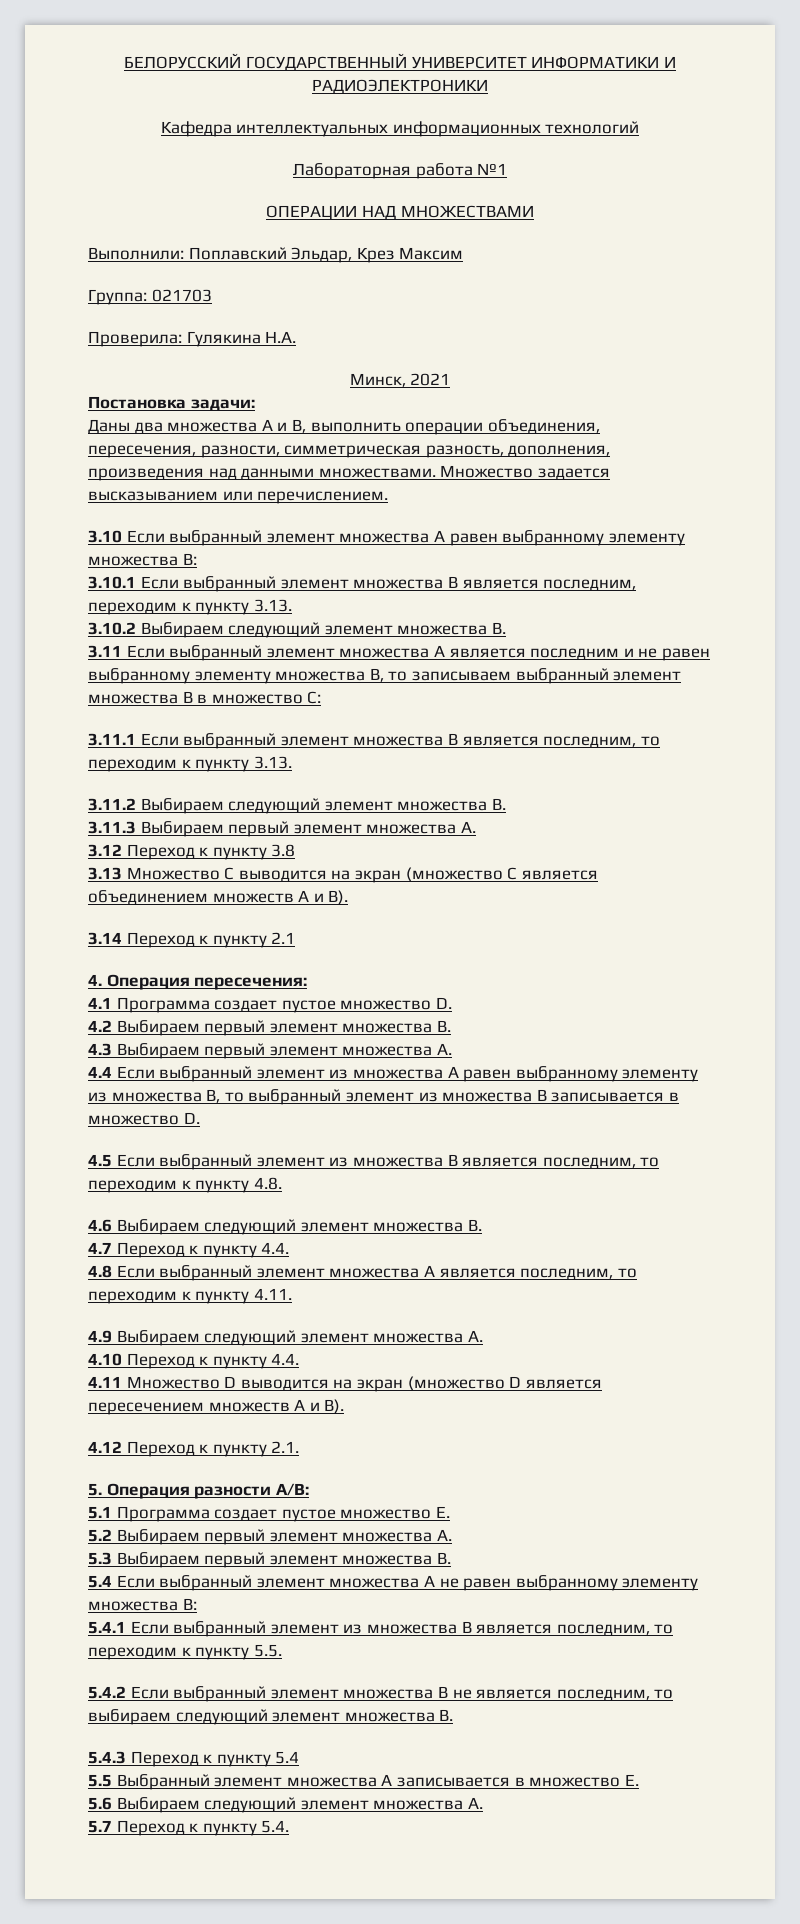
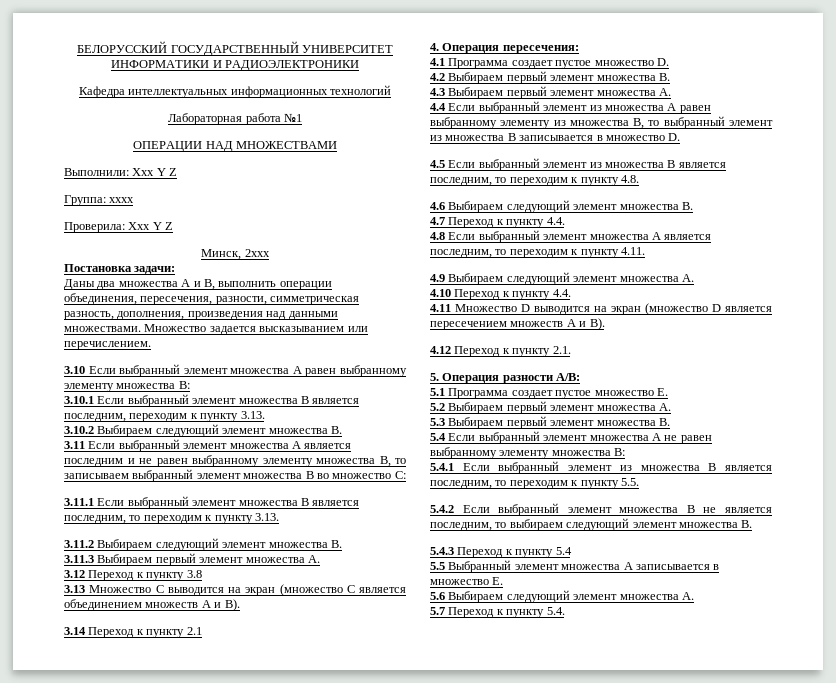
- Выполнили: Поплавский Эльдар, Крез Максим
+ Выполнили: Xxx Y Z
- Группа: 021703
+ Группа: xxxx
- Проверила: Гулякина Н.А.
+ Проверила: Xxx Y Z
- Минск, 2021
+ Минск, 2xxx
- 3.11 Если выбранный элемент множества А является последним и не равен выбранному элементу множества В, то записываем выбранный элемент множества В в множество С:
+ 3.11 Если выбранный элемент множества А является последним и не равен выбранному элементу множества В, то записываем выбранный элемент множества В во множество С:

